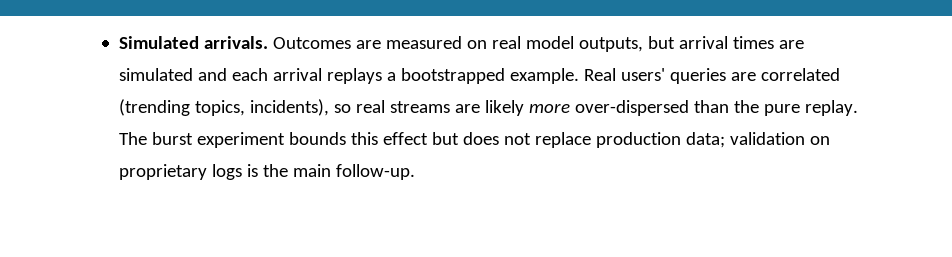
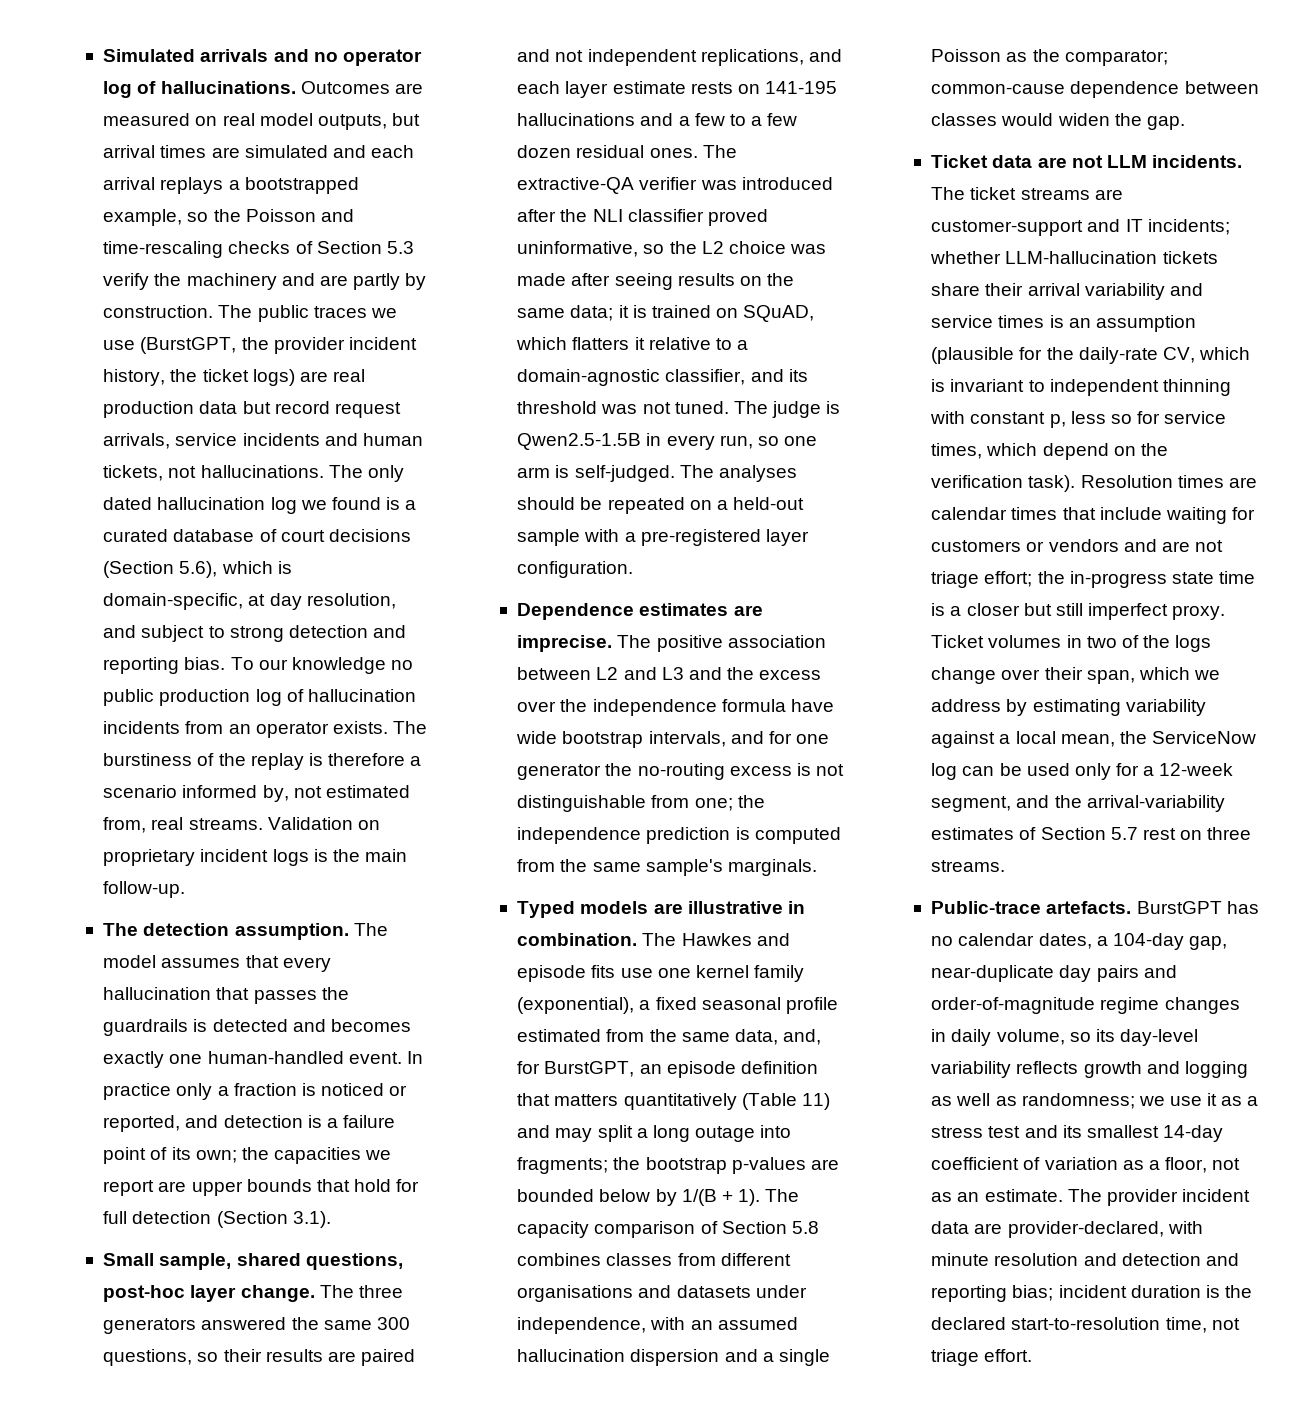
- Simulated arrivals.
+ Simulated arrivals and no operator log of hallucinations.
- Outcomes are measured on real model outputs, but arrival times are simulated and each arrival replays a bootstrapped example. Real users' queries are correlated (trending topics, incidents), so real streams are likely more over-dispersed than the pure replay. The burst experiment bounds this effect but does not replace production data; validation on proprietary logs is the main follow-up.
+ Outcomes are measured on real model outputs, but arrival times are simulated and each arrival replays a bootstrapped example, so the Poisson and time-rescaling checks of Section 5.3 verify the machinery and are partly by construction. The public traces we use (BurstGPT, the provider incident history, the ticket logs) are real production data but record request arrivals, service incidents and human tickets, not hallucinations. The only dated hallucination log we found is a curated database of court decisions (Section 5.6), which is domain-specific, at day resolution, and subject to strong detection and reporting bias. To our knowledge no public production log of hallucination incidents from an operator exists. The burstiness of the replay is therefore a scenario informed by, not estimated from, real streams. Validation on proprietary incident logs is the main follow-up.
+ The detection assumption. The model assumes that every hallucination that passes the guardrails is detected and becomes exactly one human-handled event. In practice only a fraction is noticed or reported, and detection is a failure point of its own; the capacities we report are upper bounds that hold for full detection (Section 3.1).
+ Small sample, shared questions, post-hoc layer change. The three generators answered the same 300 questions, so their results are paired and not independent replications, and each layer estimate rests on 141-195 hallucinations and a few to a few dozen residual ones. The extractive-QA verifier was introduced after the NLI classifier proved uninformative, so the L2 choice was made after seeing results on the same data; it is trained on SQuAD, which flatters it relative to a domain-agnostic classifier, and its threshold was not tuned. The judge is Qwen2.5-1.5B in every run, so one arm is self-judged. The analyses should be repeated on a held-out sample with a pre-registered layer configuration.
+ Dependence estimates are imprecise. The positive association between L2 and L3 and the excess over the independence formula have wide bootstrap intervals, and for one generator the no-routing excess is not distinguishable from one; the independence prediction is computed from the same sample's marginals.
+ Typed models are illustrative in combination. The Hawkes and episode fits use one kernel family (exponential), a fixed seasonal profile estimated from the same data, and, for BurstGPT, an episode definition that matters quantitatively (Table 11) and may split a long outage into fragments; the bootstrap p-values are bounded below by 1/(B + 1). The capacity comparison of Section 5.8 combines classes from different organisations and datasets under independence, with an assumed hallucination dispersion and a single Poisson as the comparator; common-cause dependence between classes would widen the gap.
+ Ticket data are not LLM incidents. The ticket streams are customer-support and IT incidents; whether LLM-hallucination tickets share their arrival variability and service times is an assumption (plausible for the daily-rate CV, which is invariant to independent thinning with constant p, less so for service times, which depend on the verification task). Resolution times are calendar times that include waiting for customers or vendors and are not triage effort; the in-progress state time is a closer but still imperfect proxy. Ticket volumes in two of the logs change over their span, which we address by estimating variability against a local mean, the ServiceNow log can be used only for a 12-week segment, and the arrival-variability estimates of Section 5.7 rest on three streams.
+ Public-trace artefacts. BurstGPT has no calendar dates, a 104-day gap, near-duplicate day pairs and order-of-magnitude regime changes in daily volume, so its day-level variability reflects growth and logging as well as randomness; we use it as a stress test and its smallest 14-day coefficient of variation as a floor, not as an estimate. The provider incident data are provider-declared, with minute resolution and detection and reporting bias; incident duration is the declared start-to-resolution time, not triage effort.

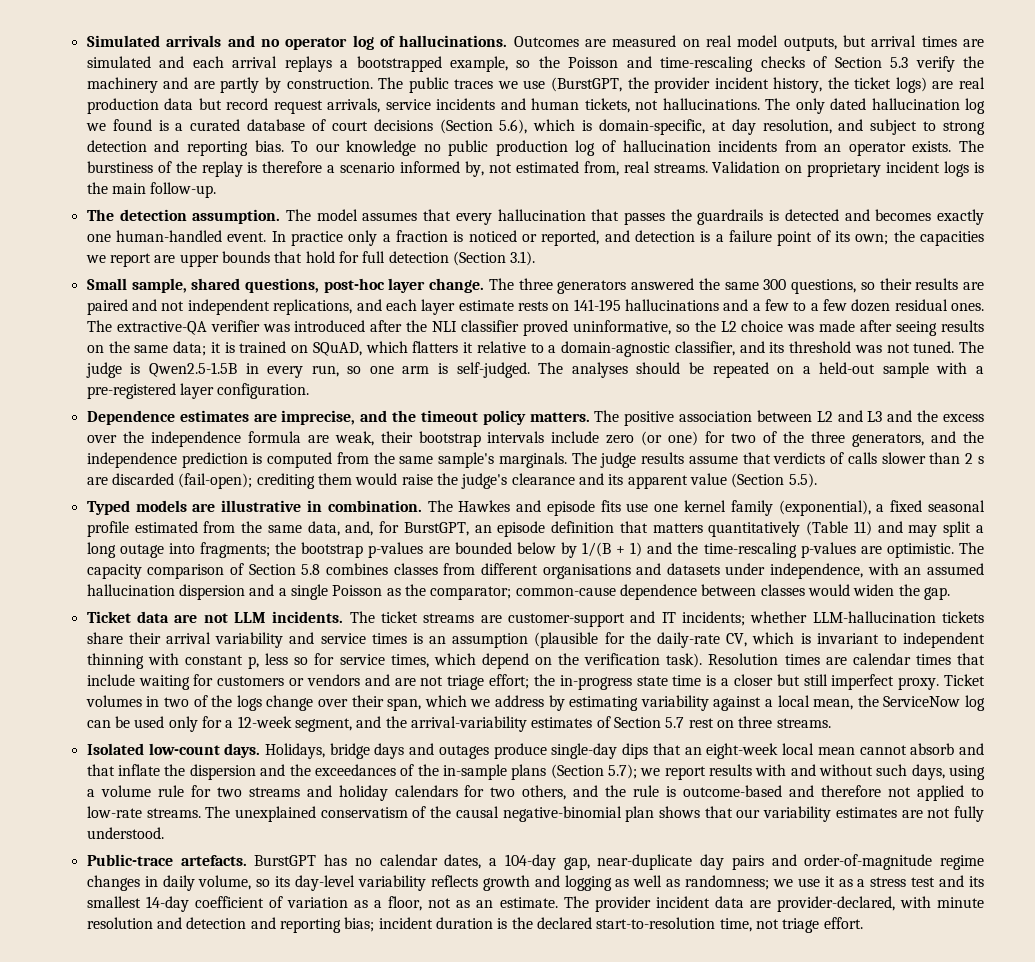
- Dependence estimates are imprecise.
+ Dependence estimates are imprecise, and the timeout policy matters.
- The positive association between L2 and L3 and the excess over the independence formula have wide bootstrap intervals, and for one generator the no-routing excess is not distinguishable from one; the independence prediction is computed from the same sample's marginals.
+ The positive association between L2 and L3 and the excess over the independence formula are weak, their bootstrap intervals include zero (or one) for two of the three generators, and the independence prediction is computed from the same sample's marginals. The judge results assume that verdicts of calls slower than 2 s are discarded (fail-open); crediting them would raise the judge's clearance and its apparent value (Section 5.5).
- The Hawkes and episode fits use one kernel family (exponential), a fixed seasonal profile estimated from the same data, and, for BurstGPT, an episode definition that matters quantitatively (Table 11) and may split a long outage into fragments; the bootstrap p-values are bounded below by 1/(B + 1).
+ The Hawkes and episode fits use one kernel family (exponential), a fixed seasonal profile estimated from the same data, and, for BurstGPT, an episode definition that matters quantitatively (Table 11) and may split a long outage into fragments; the bootstrap p-values are bounded below by 1/(B + 1) and the time-rescaling p-values are optimistic.
+ Isolated low-count days. Holidays, bridge days and outages produce single-day dips that an eight-week local mean cannot absorb and that inflate the dispersion and the exceedances of the in-sample plans (Section 5.7); we report results with and without such days, using a volume rule for two streams and holiday calendars for two others, and the rule is outcome-based and therefore not applied to low-rate streams. The unexplained conservatism of the causal negative-binomial plan shows that our variability estimates are not fully understood.

